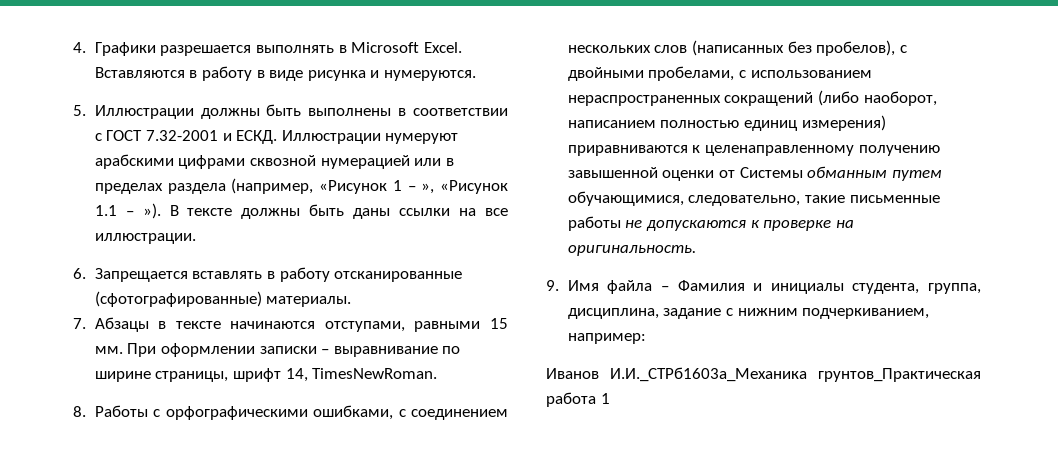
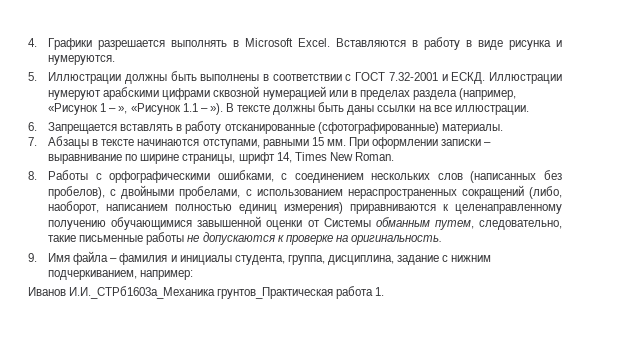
- При оформлении записки – выравнивание по ширине страницы, шрифт 14, TimesNewRoman.
+ При оформлении записки – выравнивание по ширине страницы, шрифт 14, Times New Roman.
- 8. Работы с орфографическими ошибками, с соединением нескольких слов (написанных без пробелов), с двойными пробелами, с использованием нераспространенных сокращений (либо наоборот, написанием полностью единиц измерения) приравниваются к целенаправленному получению завышенной оценки от Системы обманным путем обучающимися, следовательно, такие письменные работы не допускаются к проверке на оригинальность.
+ 8. Работы с орфографическими ошибками, с соединением нескольких слов (написанных без пробелов), с двойными пробелами, с использованием нераспространенных сокращений (либо, наоборот, написанием полностью единиц измерения) приравниваются к целенаправленному получению обучающимися завышенной оценки от Системы обманным путем, следовательно, такие письменные работы не допускаются к проверке на оригинальность.
- 9. Имя файла – Фамилия и инициалы студента, группа, дисциплина, задание с нижним подчеркиванием, например:
+ 9. Имя файла – фамилия и инициалы студента, группа, дисциплина, задание с нижним подчеркиванием, например:
- Иванов И.И._СТРб1603а_Механика грунтов_Практическая работа 1
+ Иванов И.И._СТРб1603а_Механика грунтов_Практическая работа 1.

